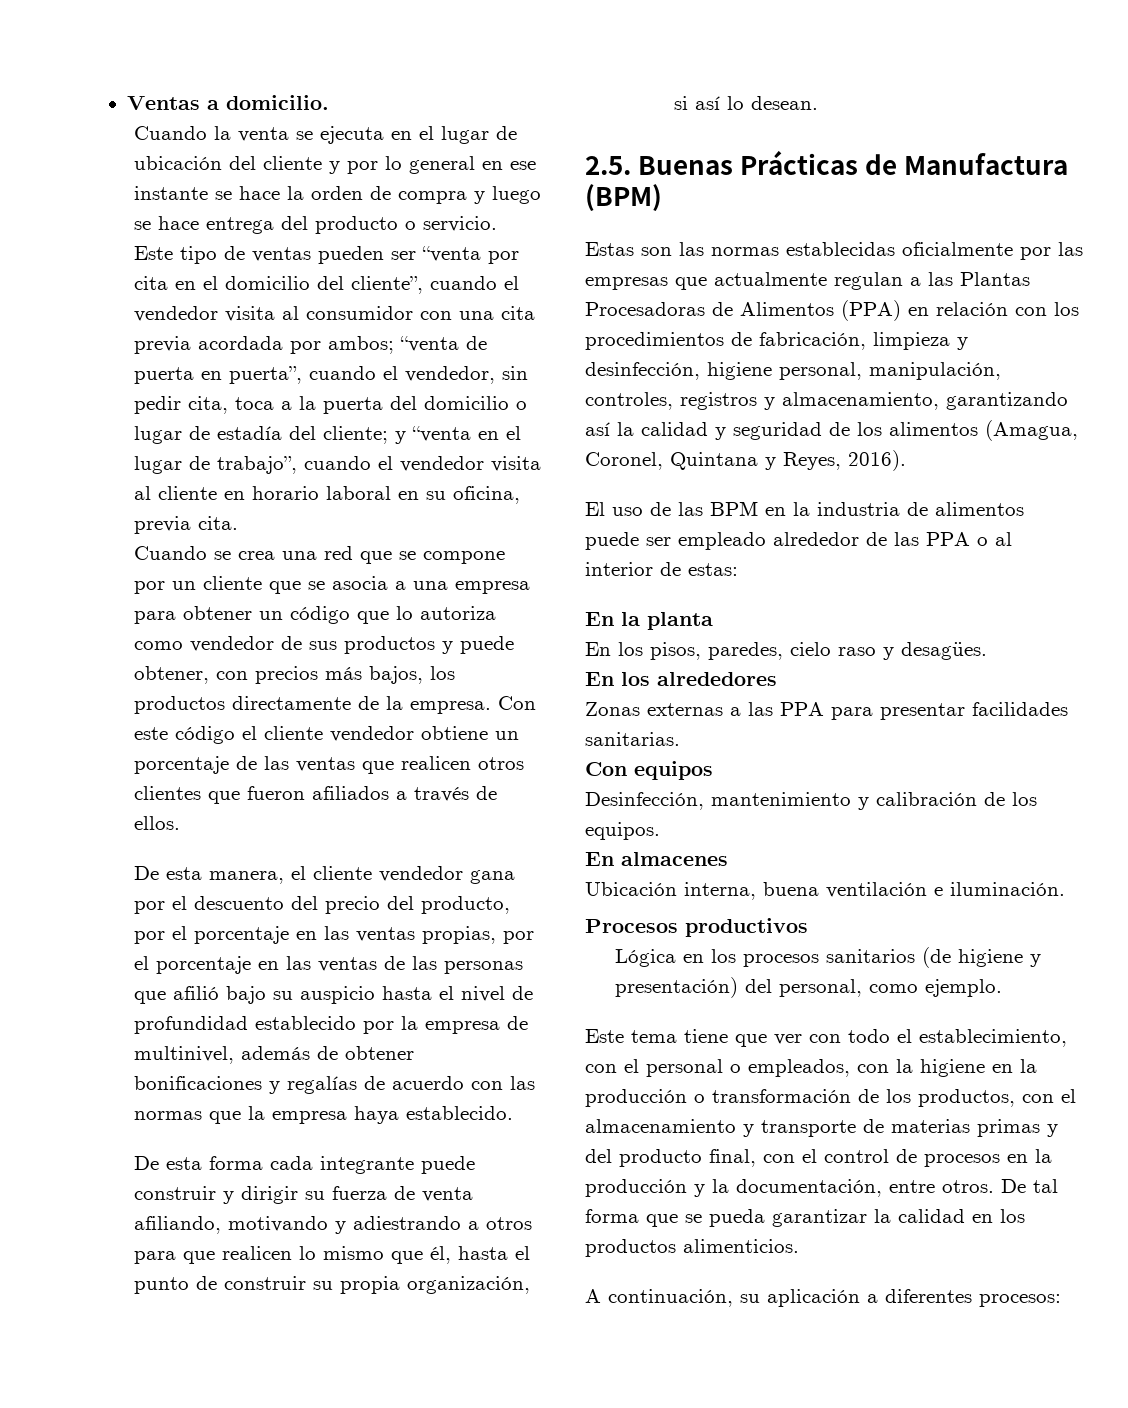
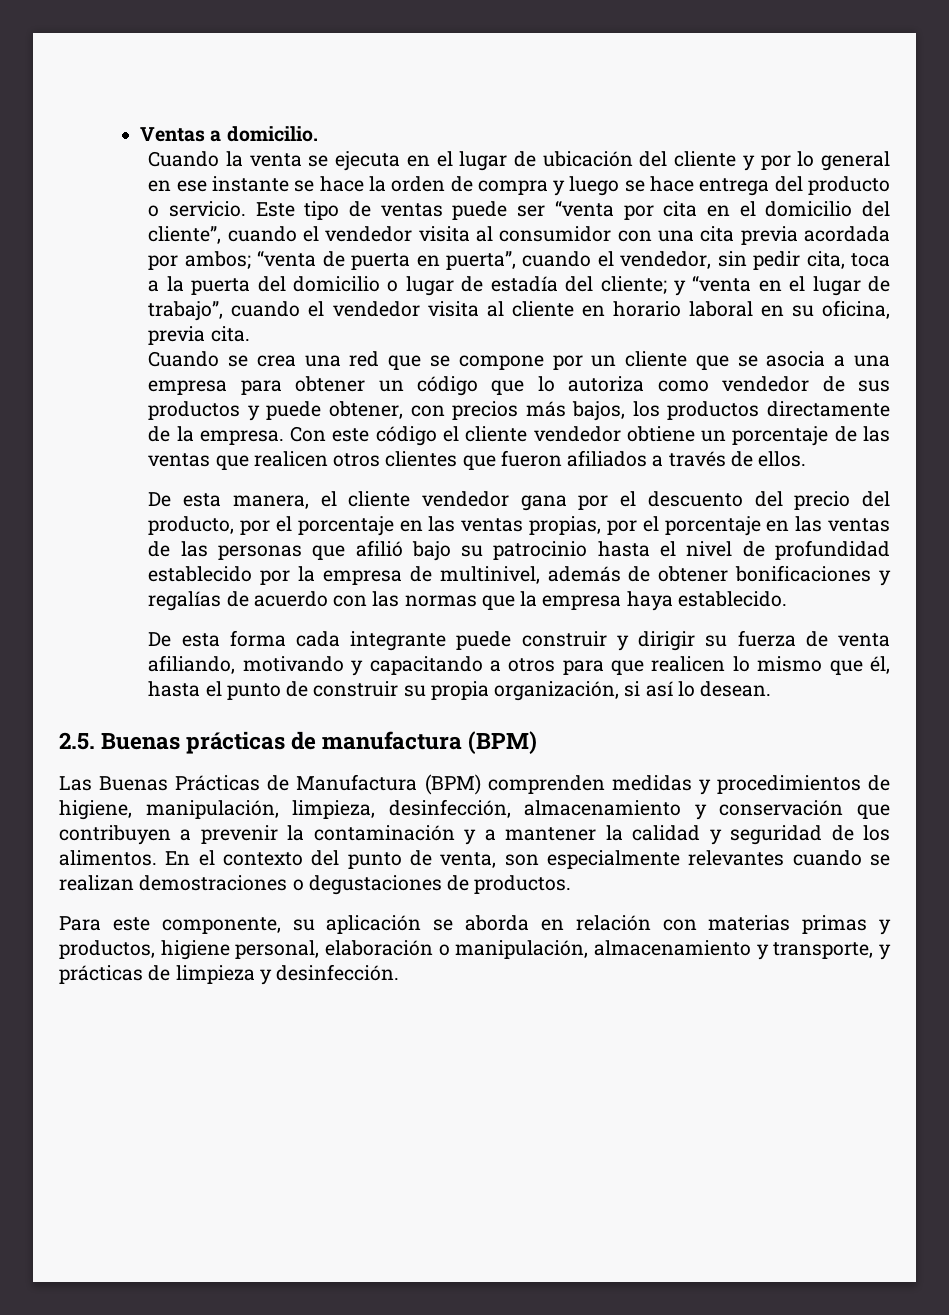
- Este tipo de ventas pueden ser “venta por cita en el domicilio del cliente”, cuando el vendedor visita al consumidor con una cita previa acordada por ambos;
+ Este tipo de ventas puede ser “venta por cita en el domicilio del cliente”, cuando el vendedor visita al consumidor con una cita previa acordada por ambos;
- De esta manera, el cliente vendedor gana por el descuento del precio del producto, por el porcentaje en las ventas propias, por el porcentaje en las ventas de las personas que afilió bajo su auspicio hasta el nivel de profundidad establecido por la empresa de multinivel, además de obtener bonificaciones y regalías de acuerdo con las normas que la empresa haya establecido.
+ De esta manera, el cliente vendedor gana por el descuento del precio del producto, por el porcentaje en las ventas propias, por el porcentaje en las ventas de las personas que afilió bajo su patrocinio hasta el nivel de profundidad establecido por la empresa de multinivel, además de obtener bonificaciones y regalías de acuerdo con las normas que la empresa haya establecido.
- De esta forma cada integrante puede construir y dirigir su fuerza de venta afiliando, motivando y adiestrando a otros para que realicen lo mismo que él, hasta el punto de construir su propia organización, si así lo desean.
+ De esta forma cada integrante puede construir y dirigir su fuerza de venta afiliando, motivando y capacitando a otros para que realicen lo mismo que él, hasta el punto de construir su propia organización, si así lo desean.
- 2.5. Buenas Prácticas de Manufactura (BPM)
- Estas son las normas establecidas oficialmente por las empresas que actualmente regulan a las Plantas Procesadoras de Alimentos (PPA) en relación con los procedimientos de fabricación, limpieza y desinfección, higiene personal, manipulación, controles, registros y almacenamiento, garantizando así la calidad y seguridad de los alimentos (Amagua, Coronel, Quintana y Reyes, 2016).
- El uso de las BPM en la industria de alimentos puede ser empleado alrededor de las PPA o al interior de estas:
- En la planta
- En los pisos, paredes, cielo raso y desagües.
- En los alrededores
- Zonas externas a las PPA para presentar facilidades sanitarias.
- Con equipos
- Desinfección, mantenimiento y calibración de los equipos.
- En almacenes
- Ubicación interna, buena ventilación e iluminación.
- Procesos productivos
- Lógica en los procesos sanitarios (de higiene y presentación) del personal, como ejemplo.
- Este tema tiene que ver con todo el establecimiento, con el personal o empleados, con la higiene en la producción o transformación de los productos, con el almacenamiento y transporte de materias primas y del producto final, con el control de procesos en la producción y la documentación, entre otros. De tal forma que se pueda garantizar la calidad en los productos alimenticios.
- A continuación, su aplicación a diferentes procesos:
+ 2.5. Buenas prácticas de manufactura (BPM)
+ Las Buenas Prácticas de Manufactura (BPM) comprenden medidas y procedimientos de higiene, manipulación, limpieza, desinfección, almacenamiento y conservación que contribuyen a prevenir la contaminación y a mantener la calidad y seguridad de los alimentos. En el contexto del punto de venta, son especialmente relevantes cuando se realizan demostraciones o degustaciones de productos.
+ Para este componente, su aplicación se aborda en relación con materias primas y productos, higiene personal, elaboración o manipulación, almacenamiento y transporte, y prácticas de limpieza y desinfección.

